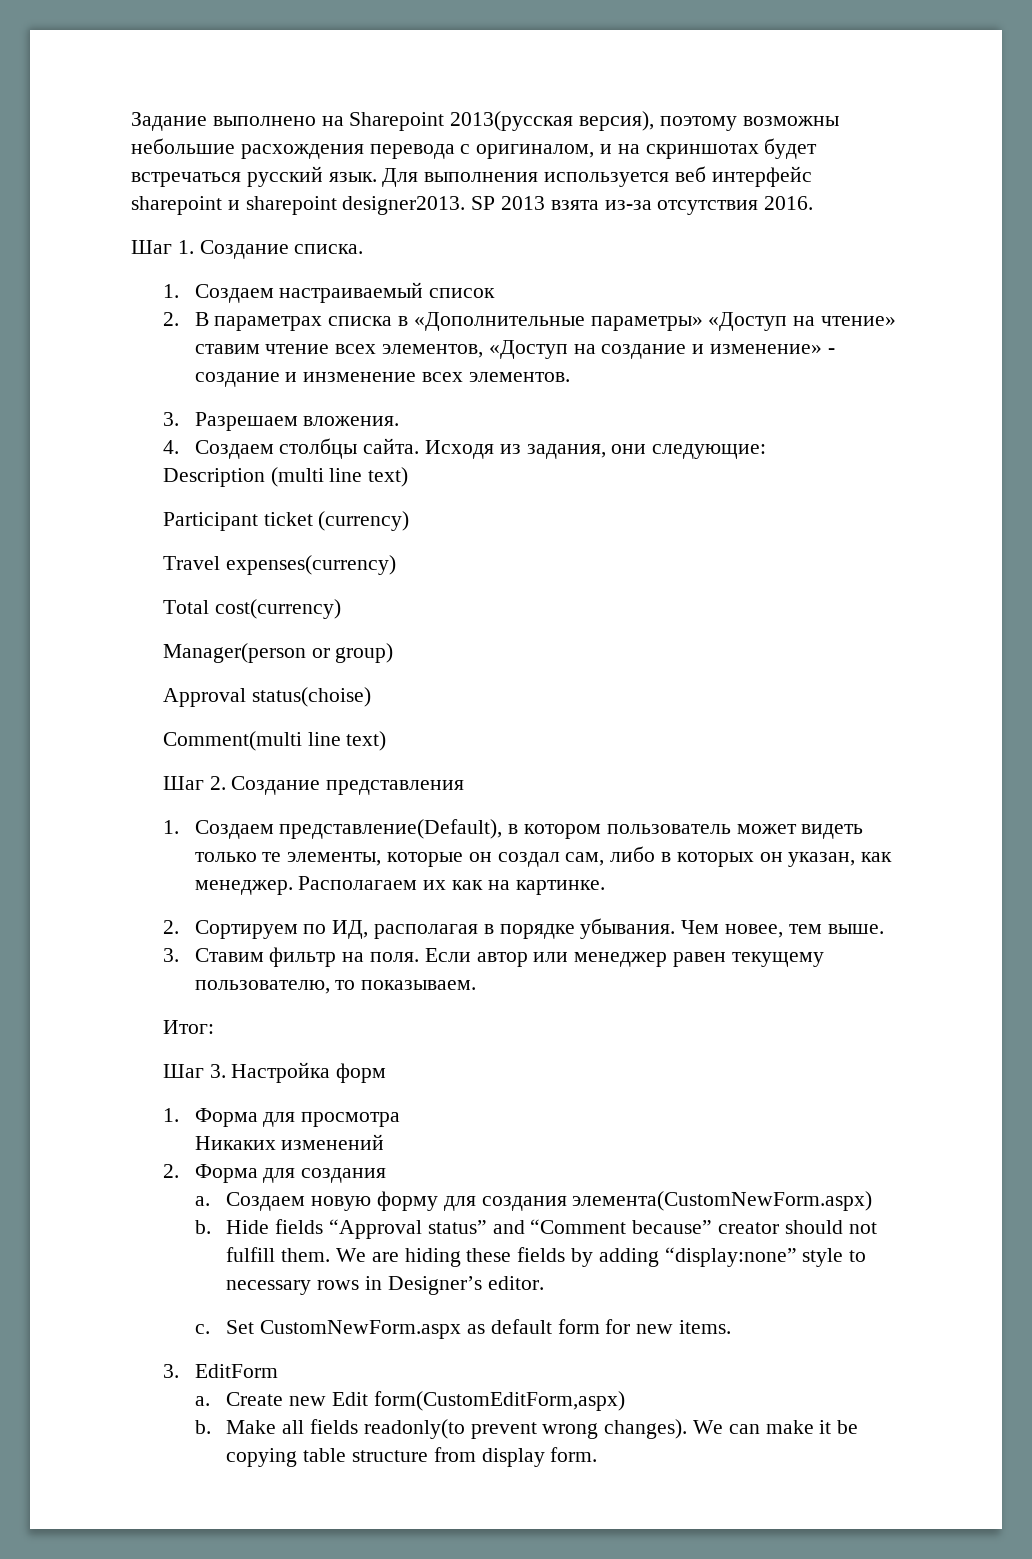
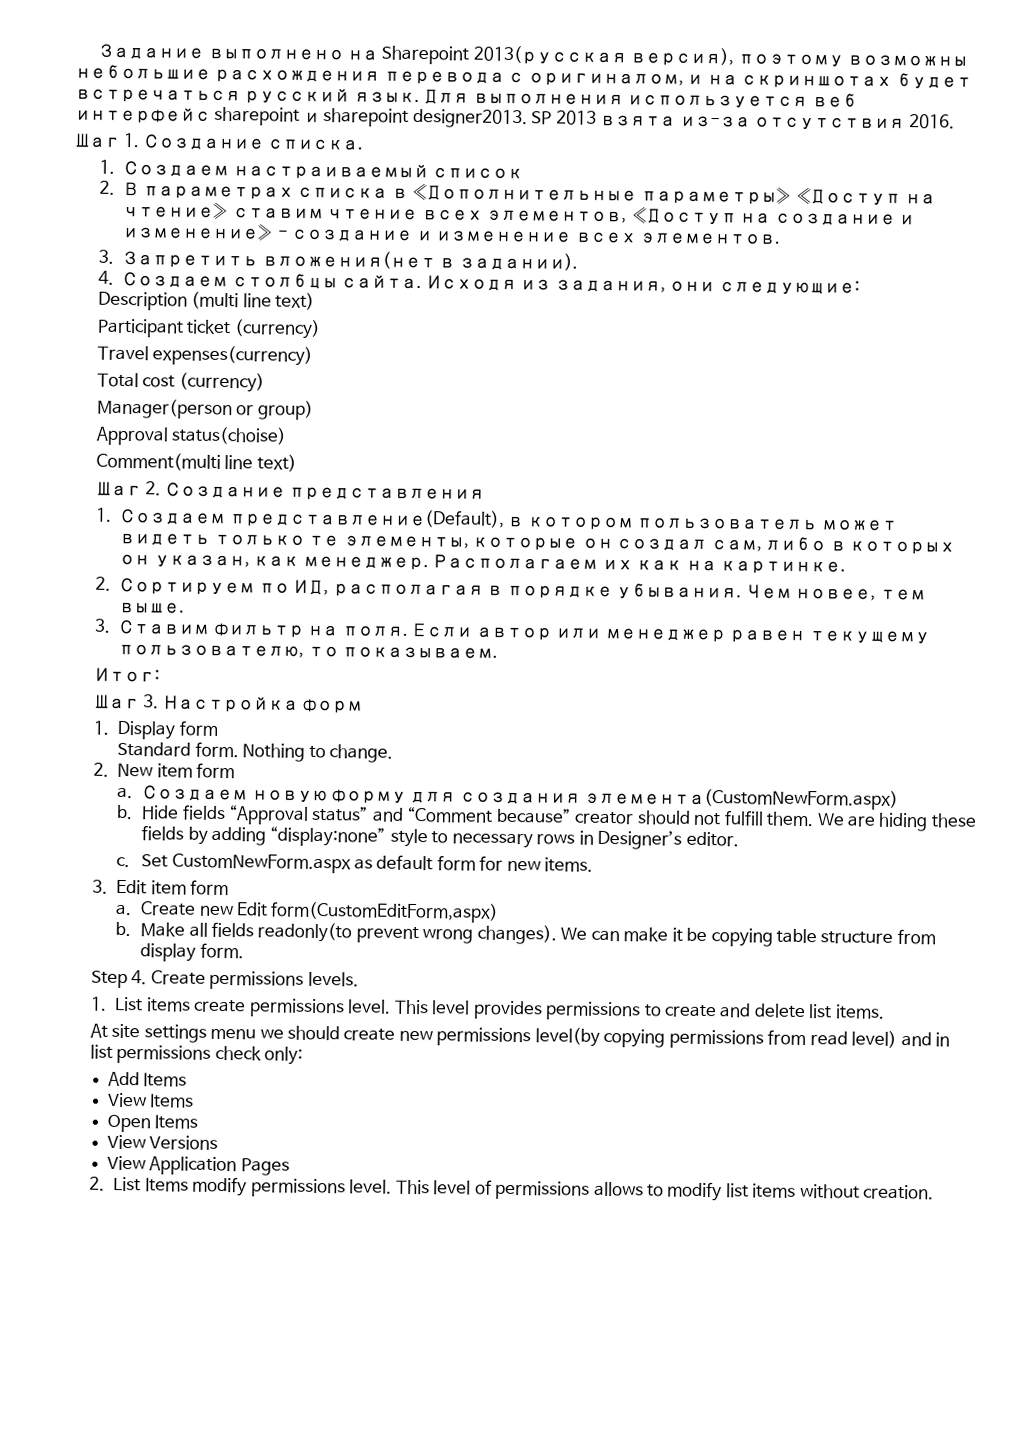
- 2. В параметрах списка в «Дополнительные параметры» «Доступ на чтение» ставим чтение всех элементов, «Доступ на создание и изменение» - создание и инзменение всех элементов.
+ 2. В параметрах списка в «Дополнительные параметры» «Доступ на чтение» ставим чтение всех элементов, «Доступ на создание и изменение» - создание и изменение всех элементов.
- 3. Разрешаем вложения.
+ 3. Запретить вложения(нет в задании).
- Total cost(currency)
+ Total cost (currency)
- 1. Форма для просмотра
- Никаких изменений
- 2. Форма для создания
+ 1. Display form
+ Standard form. Nothing to change.
+ 2. New item form
- 3. EditForm
+ 3. Edit item form
+ Step 4. Create permissions levels.
+ 1. List items create permissions level. This level provides permissions to create and delete list items.
+ At site settings menu we should create new permissions level(by copying permissions from read level) and in list permissions check only:
+ Add Items
+ View Items
+ Open Items
+ View Versions
+ View Application Pages
+ 2. List Items modify permissions level. This level of permissions allows to modify list items without creation.

